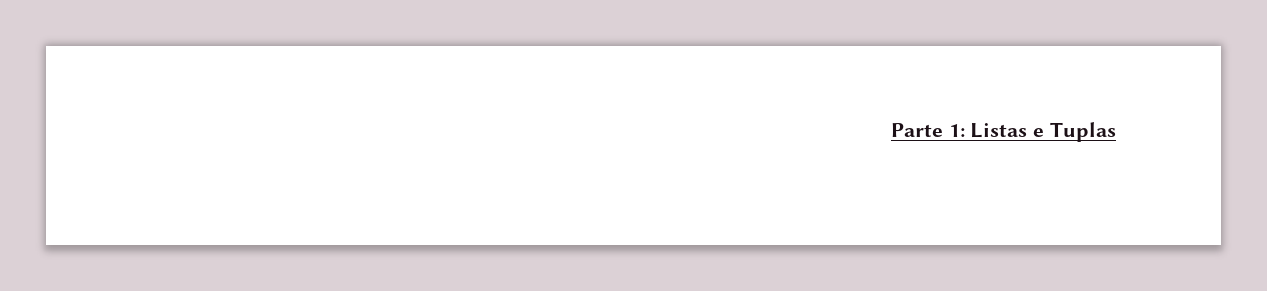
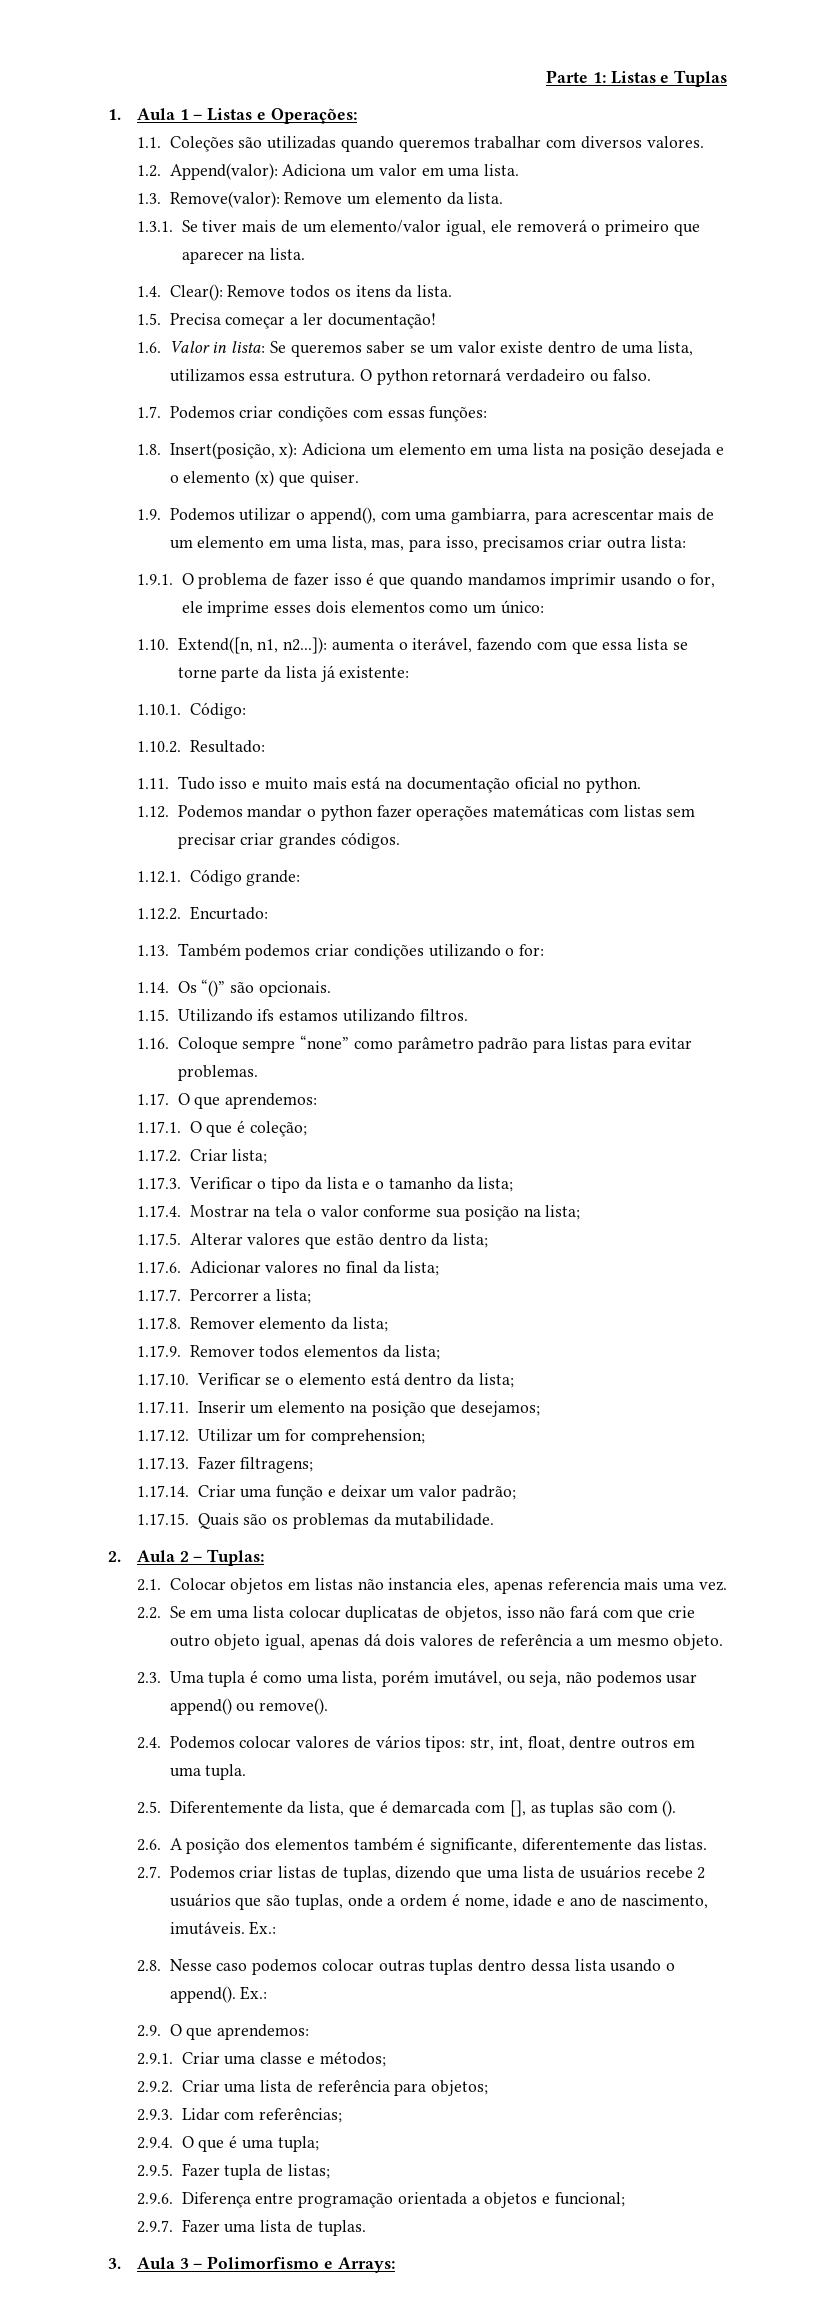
+ 1. Aula 1 – Listas e Operações:
+ 1.1. Coleções são utilizadas quando queremos trabalhar com diversos valores.
+ 1.2. Append(valor): Adiciona um valor em uma lista.
+ 1.3. Remove(valor): Remove um elemento da lista.
+ 1.3.1. Se tiver mais de um elemento/valor igual, ele removerá o primeiro que aparecer na lista.
+ 1.4. Clear(): Remove todos os itens da lista.
+ 1.5. Precisa começar a ler documentação!
+ 1.6. Valor in lista: Se queremos saber se um valor existe dentro de uma lista, utilizamos essa estrutura. O python retornará verdadeiro ou falso.
+ 1.7. Podemos criar condições com essas funções:
+ 1.8. Insert(posição, x): Adiciona um elemento em uma lista na posição desejada e o elemento (x) que quiser.
+ 1.9. Podemos utilizar o append(), com uma gambiarra, para acrescentar mais de um elemento em uma lista, mas, para isso, precisamos criar outra lista:
+ 1.9.1. O problema de fazer isso é que quando mandamos imprimir usando o for, ele imprime esses dois elementos como um único:
+ 1.10. Extend([n, n1, n2...]): aumenta o iterável, fazendo com que essa lista se torne parte da lista já existente:
+ 1.10.1. Código:
+ 1.10.2. Resultado:
+ 1.11. Tudo isso e muito mais está na documentação oficial no python.
+ 1.12. Podemos mandar o python fazer operações matemáticas com listas sem precisar criar grandes códigos.
+ 1.12.1. Código grande:
+ 1.12.2. Encurtado:
+ 1.13. Também podemos criar condições utilizando o for:
+ 1.14. Os “()” são opcionais.
+ 1.15. Utilizando ifs estamos utilizando filtros.
+ 1.16. Coloque sempre “none” como parâmetro padrão para listas para evitar problemas.
+ 1.17. O que aprendemos:
+ 1.17.1. O que é coleção;
+ 1.17.2. Criar lista;
+ 1.17.3. Verificar o tipo da lista e o tamanho da lista;
+ 1.17.4. Mostrar na tela o valor conforme sua posição na lista;
+ 1.17.5. Alterar valores que estão dentro da lista;
+ 1.17.6. Adicionar valores no final da lista;
+ 1.17.7. Percorrer a lista;
+ 1.17.8. Remover elemento da lista;
+ 1.17.9. Remover todos elementos da lista;
+ 1.17.10. Verificar se o elemento está dentro da lista;
+ 1.17.11. Inserir um elemento na posição que desejamos;
+ 1.17.12. Utilizar um for comprehension;
+ 1.17.13. Fazer filtragens;
+ 1.17.14. Criar uma função e deixar um valor padrão;
+ 1.17.15. Quais são os problemas da mutabilidade.
+ 2. Aula 2 – Tuplas:
+ 2.1. Colocar objetos em listas não instancia eles, apenas referencia mais uma vez.
+ 2.2. Se em uma lista colocar duplicatas de objetos, isso não fará com que crie outro objeto igual, apenas dá dois valores de referência a um mesmo objeto.
+ 2.3. Uma tupla é como uma lista, porém imutável, ou seja, não podemos usar append() ou remove().
+ 2.4. Podemos colocar valores de vários tipos: str, int, float, dentre outros em uma tupla.
+ 2.5. Diferentemente da lista, que é demarcada com [], as tuplas são com ().
+ 2.6. A posição dos elementos também é significante, diferentemente das listas.
+ 2.7. Podemos criar listas de tuplas, dizendo que uma lista de usuários recebe 2 usuários que são tuplas, onde a ordem é nome, idade e ano de nascimento, imutáveis. Ex.:
+ 2.8. Nesse caso podemos colocar outras tuplas dentro dessa lista usando o append(). Ex.:
+ 2.9. O que aprendemos:
+ 2.9.1. Criar uma classe e métodos;
+ 2.9.2. Criar uma lista de referência para objetos;
+ 2.9.3. Lidar com referências;
+ 2.9.4. O que é uma tupla;
+ 2.9.5. Fazer tupla de listas;
+ 2.9.6. Diferença entre programação orientada a objetos e funcional;
+ 2.9.7. Fazer uma lista de tuplas.
+ 3. Aula 3 – Polimorfismo e Arrays:

